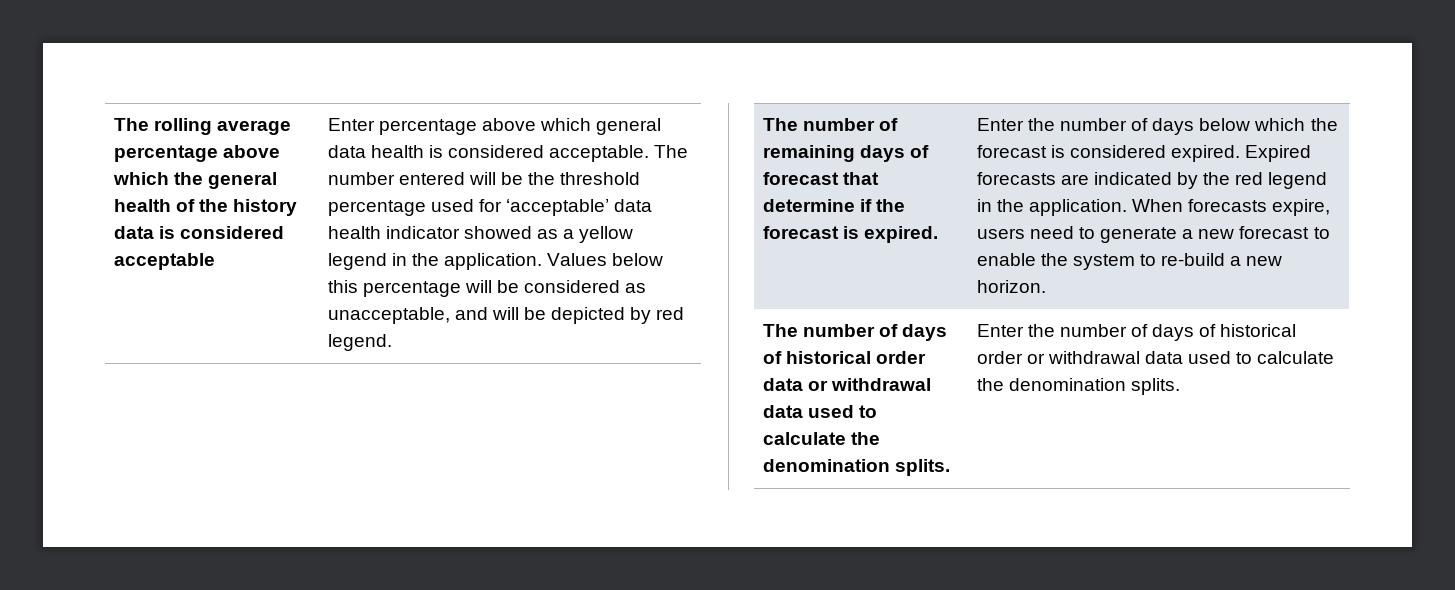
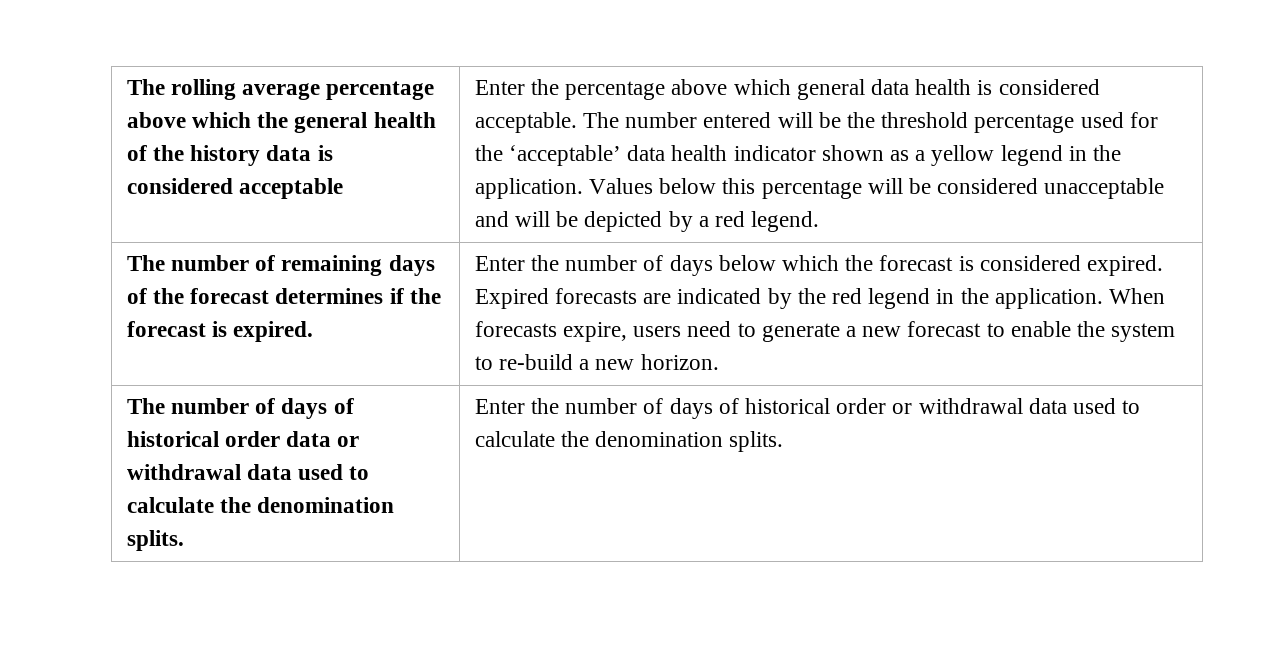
- Enter percentage above which general data health is considered acceptable.
+ Enter the percentage above which general data health is considered acceptable.
- The number entered will be the threshold percentage used for ‘acceptable’ data health indicator showed as a yellow legend in the application.
+ The number entered will be the threshold percentage used for the ‘acceptable’ data health indicator shown as a yellow legend in the application.
- Values below this percentage will be considered as unacceptable, and will be depicted by red legend.
+ Values below this percentage will be considered unacceptable and will be depicted by a red legend.
- The number of remaining days of forecast that determine if the forecast is expired.
+ The number of remaining days of the forecast determines if the forecast is expired.

